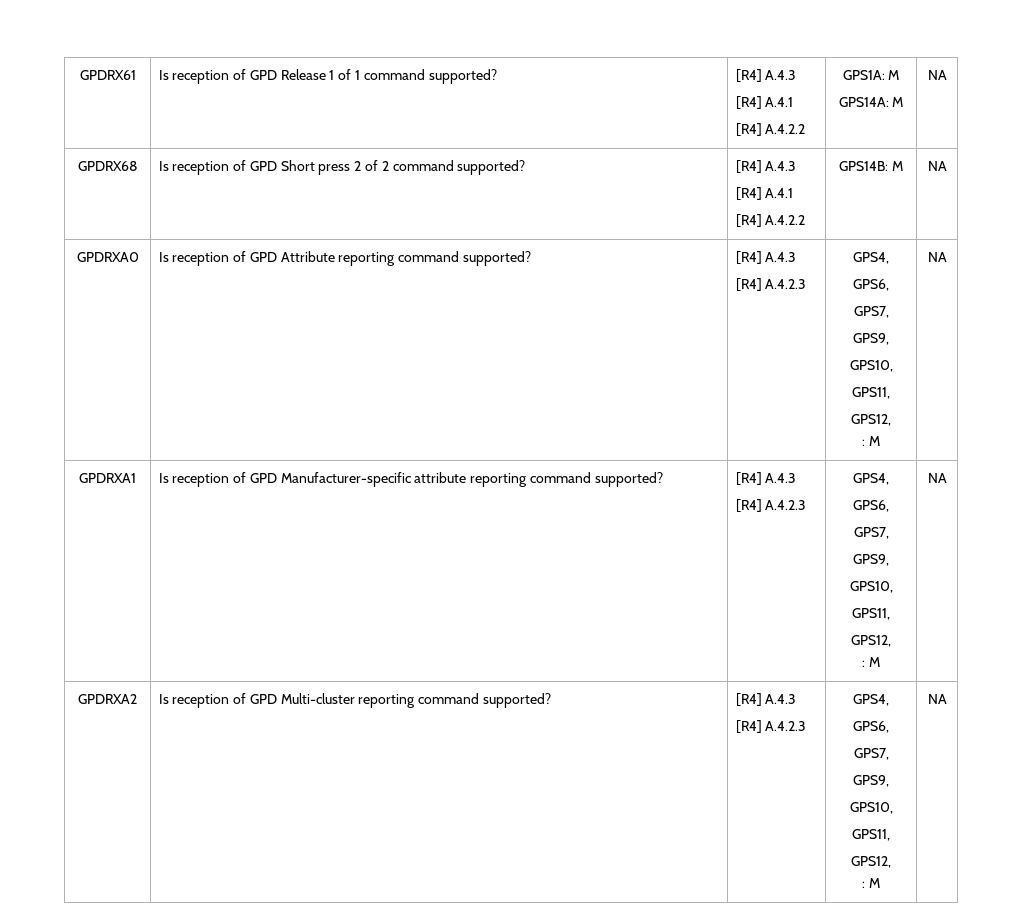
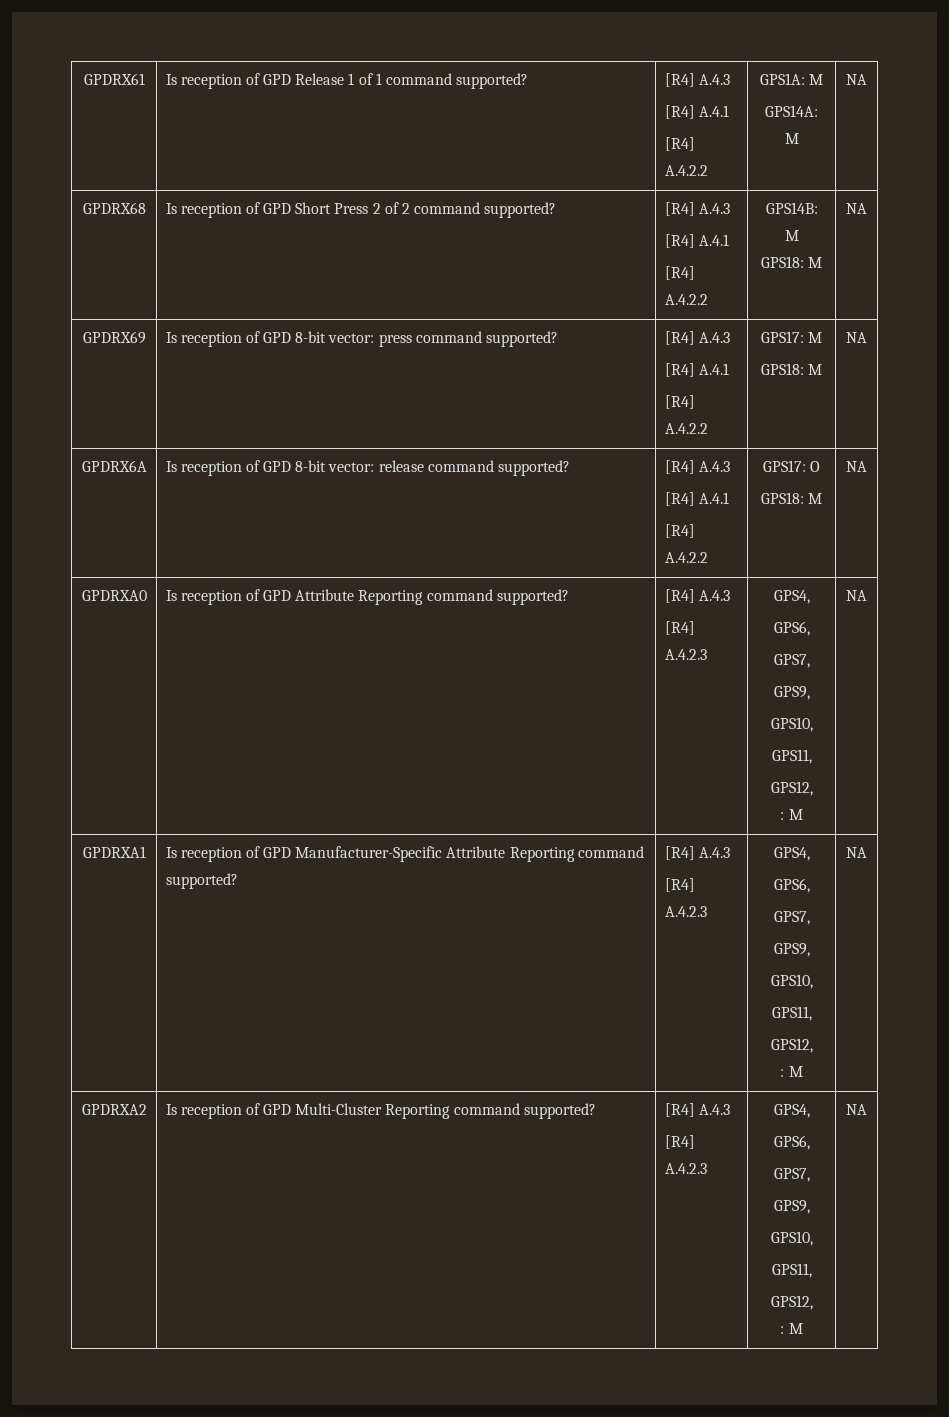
- GPDRX68 | Is reception of GPD Short press 2 of 2 command supported? | [R4] A.4.3
+ GPDRX68 | Is reception of GPD Short Press 2 of 2 command supported? | [R4] A.4.3
  [R4] A.4.1
- [R4] A.4.2.2 | GPS14B: M | NA
+ [R4] A.4.2.2 | GPS14B: M
+ GPS18: M | NA
+ GPDRX69 | Is reception of GPD 8-bit vector: press command supported? | [R4] A.4.3
+ [R4] A.4.1
+ [R4] A.4.2.2 | GPS17: M
+ GPS18: M | NA
+ GPDRX6A | Is reception of GPD 8-bit vector: release command supported? | [R4] A.4.3
+ [R4] A.4.1
+ [R4] A.4.2.2 | GPS17: O
+ GPS18: M | NA
- GPDRXA0 | Is reception of GPD Attribute reporting command supported? | [R4] A.4.3
+ GPDRXA0 | Is reception of GPD Attribute Reporting command supported? | [R4] A.4.3
- GPDRXA1 | Is reception of GPD Manufacturer-specific attribute reporting command supported? | [R4] A.4.3
+ GPDRXA1 | Is reception of GPD Manufacturer-Specific Attribute Reporting command supported? | [R4] A.4.3
- GPDRXA2 | Is reception of GPD Multi-cluster reporting command supported? | [R4] A.4.3
+ GPDRXA2 | Is reception of GPD Multi-Cluster Reporting command supported? | [R4] A.4.3

